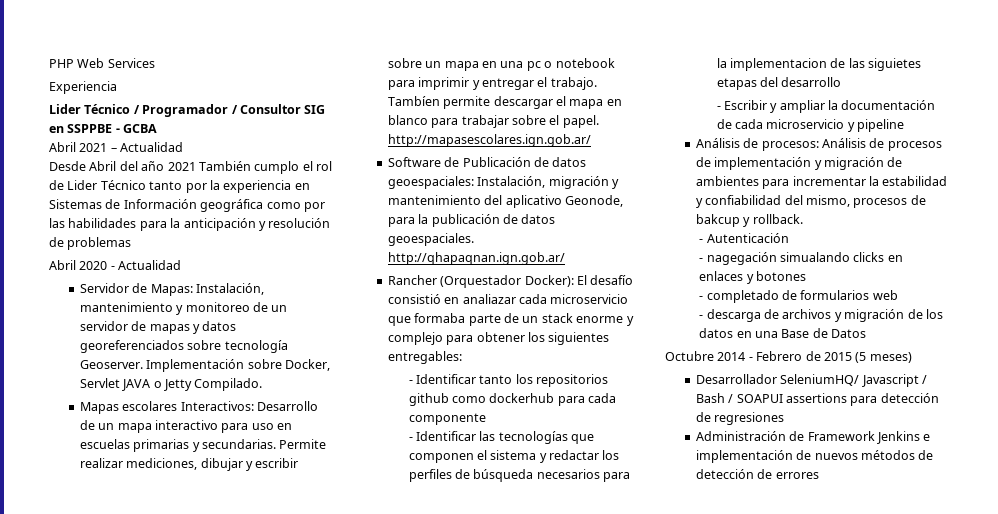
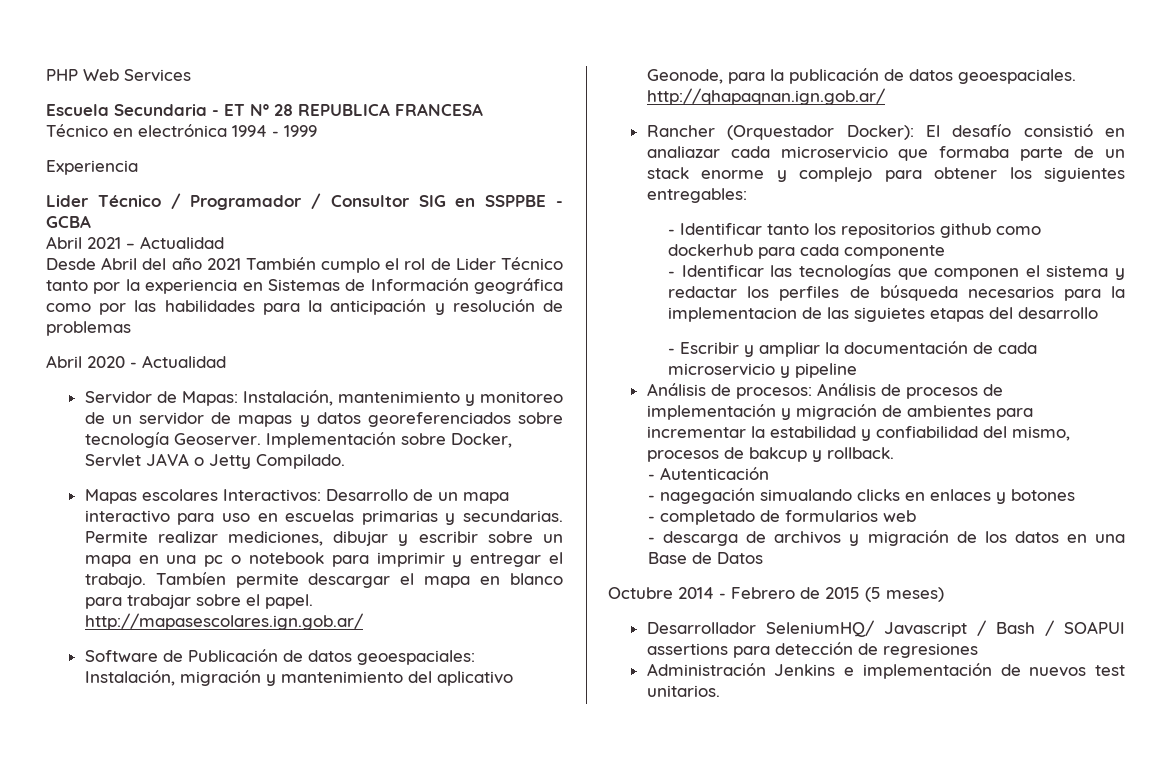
+ Escuela Secundaria - ET Nº 28 REPUBLICA FRANCESA
+ Técnico en electrónica 1994 - 1999
- Administración de Framework Jenkins e implementación de nuevos métodos de detección de errores
+ Administración Jenkins e implementación de nuevos test unitarios.

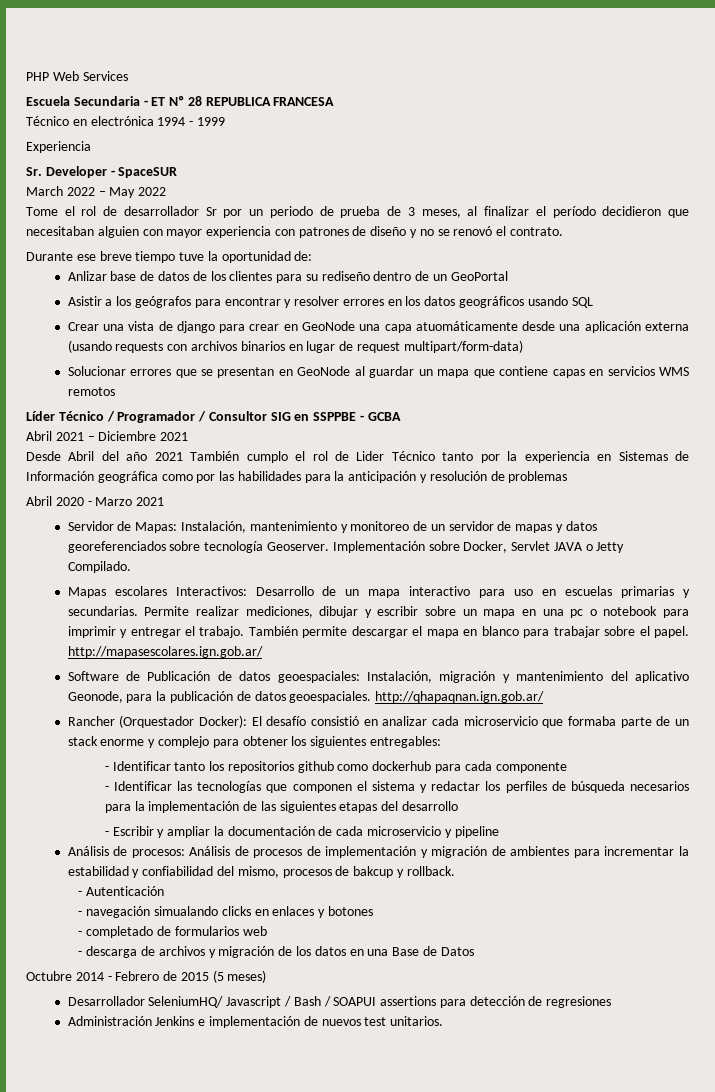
- Lider Técnico / Programador / Consultor SIG en SSPPBE - GCBA
+ Sr. Developer - SpaceSUR
+ March 2022 – May 2022
+ Tome el rol de desarrollador Sr por un periodo de prueba de 3 meses, al finalizar el período decidieron que necesitaban alguien con mayor experiencia con patrones de diseño y no se renovó el contrato.
+ Durante ese breve tiempo tuve la oportunidad de:
+ Anlizar base de datos de los clientes para su rediseño dentro de un GeoPortal
+ Asistir a los geógrafos para encontrar y resolver errores en los datos geográficos usando SQL
+ Crear una vista de django para crear en GeoNode una capa atuomáticamente desde una aplicación externa (usando requests con archivos binarios en lugar de request multipart/form-data)
+ Solucionar errores que se presentan en GeoNode al guardar un mapa que contiene capas en servicios WMS remotos
+ Líder Técnico / Programador / Consultor SIG en SSPPBE - GCBA
- Abril 2021 – Actualidad
+ Abril 2021 – Diciembre 2021
- Abril 2020 - Actualidad
+ Abril 2020 - Marzo 2021
- Tambíen permite descargar el mapa en blanco para trabajar sobre el papel. http://mapasescolares.ign.gob.ar/
+ También permite descargar el mapa en blanco para trabajar sobre el papel. http://mapasescolares.ign.gob.ar/
- Rancher (Orquestador Docker): El desafío consistió en analiazar cada microservicio que formaba parte de un stack enorme y complejo para obtener los siguientes entregables:
+ Rancher (Orquestador Docker): El desafío consistió en analizar cada microservicio que formaba parte de un stack enorme y complejo para obtener los siguientes entregables:
- - Identificar las tecnologías que componen el sistema y redactar los perfiles de búsqueda necesarios para la implementacion de las siguietes etapas del desarrollo
+ - Identificar las tecnologías que componen el sistema y redactar los perfiles de búsqueda necesarios para la implementación de las siguientes etapas del desarrollo
- - nagegación simualando clicks en enlaces y botones
+ - navegación simualando clicks en enlaces y botones

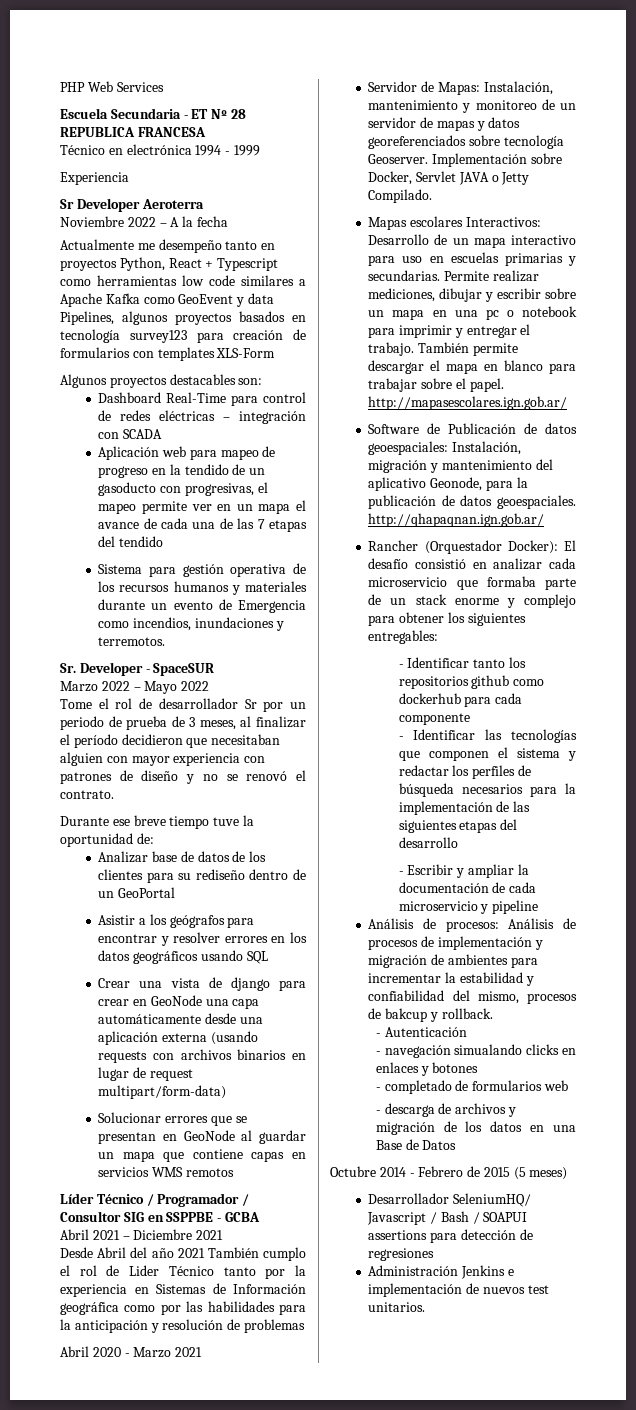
+ Sr Developer Aeroterra
+ Noviembre 2022 – A la fecha
+ Actualmente me desempeño tanto en proyectos Python, React + Typescript como herramientas low code similares a Apache Kafka como GeoEvent y data Pipelines, algunos proyectos basados en tecnología survey123 para creación de formularios con templates XLS-Form
+ Algunos proyectos destacables son:
+ Dashboard Real-Time para control de redes eléctricas – integración con SCADA
+ Aplicación web para mapeo de progreso en la tendido de un gasoducto con progresivas, el mapeo permite ver en un mapa el avance de cada una de las 7 etapas del tendido
+ Sistema para gestión operativa de los recursos humanos y materiales durante un evento de Emergencia como incendios, inundaciones y terremotos.
- March 2022 – May 2022
+ Marzo 2022 – Mayo 2022
- Anlizar base de datos de los clientes para su rediseño dentro de un GeoPortal
+ Analizar base de datos de los clientes para su rediseño dentro de un GeoPortal
- Crear una vista de django para crear en GeoNode una capa atuomáticamente desde una aplicación externa (usando requests con archivos binarios en lugar de request multipart/form-data)
+ Crear una vista de django para crear en GeoNode una capa automáticamente desde una aplicación externa (usando requests con archivos binarios en lugar de request multipart/form-data)

